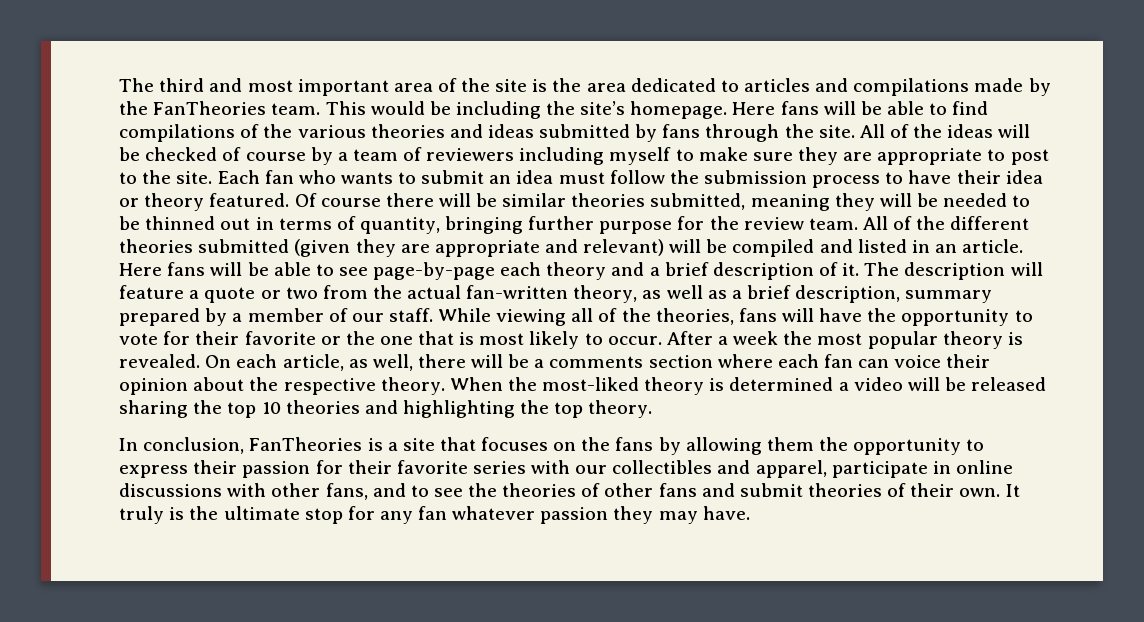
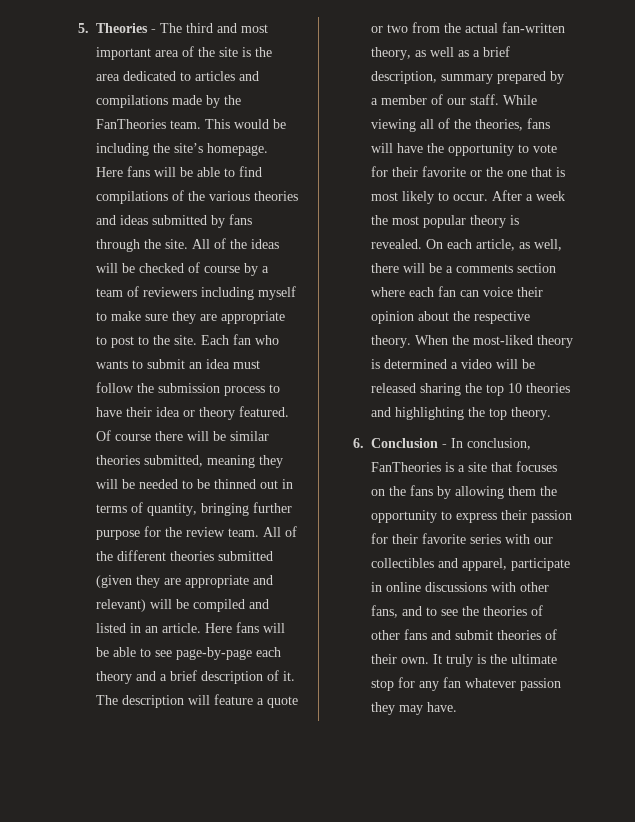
- The third and most important area of the site is the area dedicated to articles and compilations made by the FanTheories team.
+ 5. Theories - The third and most important area of the site is the area dedicated to articles and compilations made by the FanTheories team.
- In conclusion, FanTheories is a site that focuses on the fans by allowing them the opportunity to express their passion for their favorite series with our collectibles and apparel, participate in online discussions with other fans, and to see the theories of other fans and submit theories of their own.
+ 6. Conclusion - In conclusion, FanTheories is a site that focuses on the fans by allowing them the opportunity to express their passion for their favorite series with our collectibles and apparel, participate in online discussions with other fans, and to see the theories of other fans and submit theories of their own.

